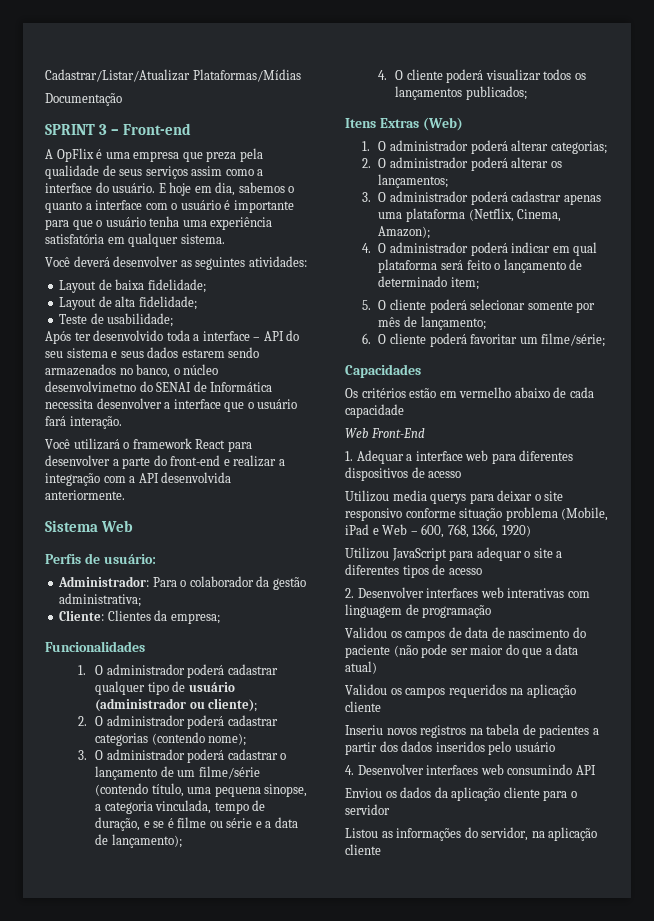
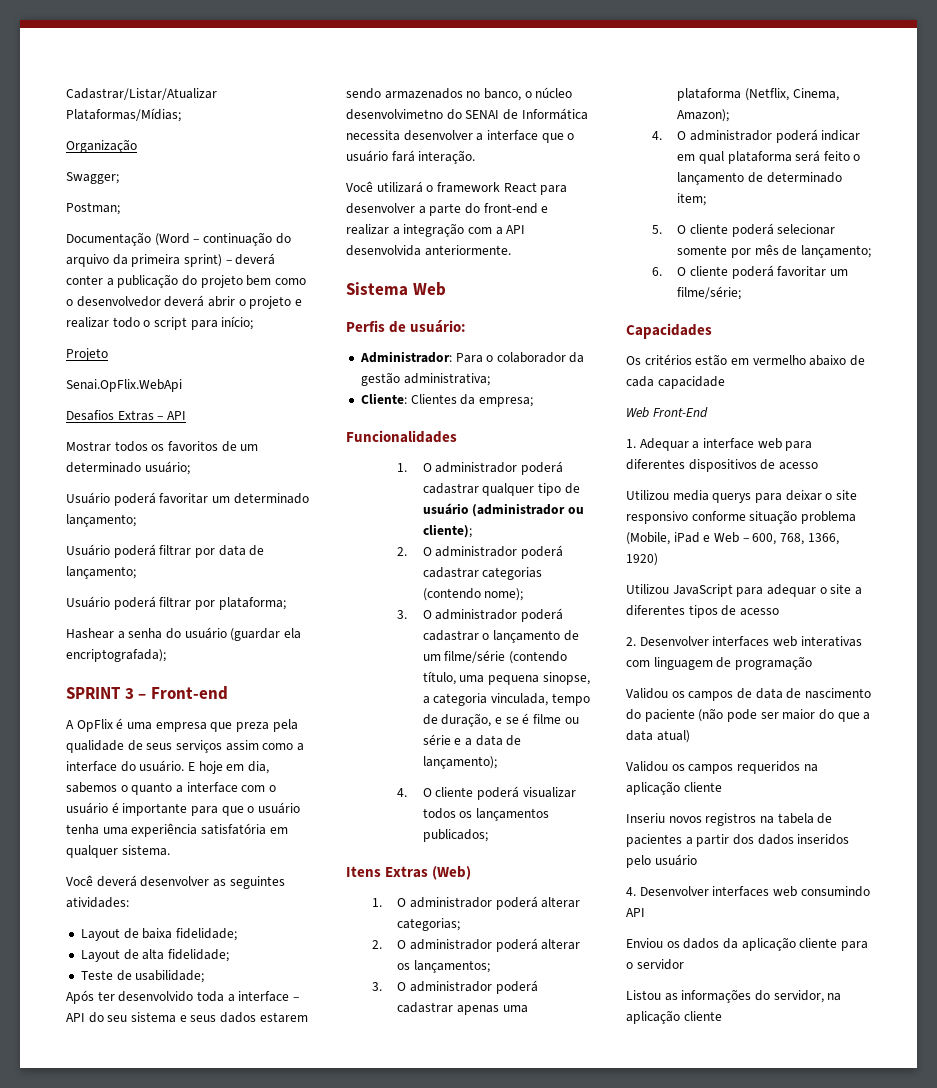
- Cadastrar/Listar/Atualizar Plataformas/Mídias
- Documentação
+ Cadastrar/Listar/Atualizar Plataformas/Mídias;
+ Organização
+ Swagger;
+ Postman;
+ Documentação (Word – continuação do arquivo da primeira sprint) – deverá conter a publicação do projeto bem como o desenvolvedor deverá abrir o projeto e realizar todo o script para início;
+ Projeto
+ Senai.OpFlix.WebApi
+ Desafios Extras – API
+ Mostrar todos os favoritos de um determinado usuário;
+ Usuário poderá favoritar um determinado lançamento;
+ Usuário poderá filtrar por data de lançamento;
+ Usuário poderá filtrar por plataforma;
+ Hashear a senha do usuário (guardar ela encriptografada);

